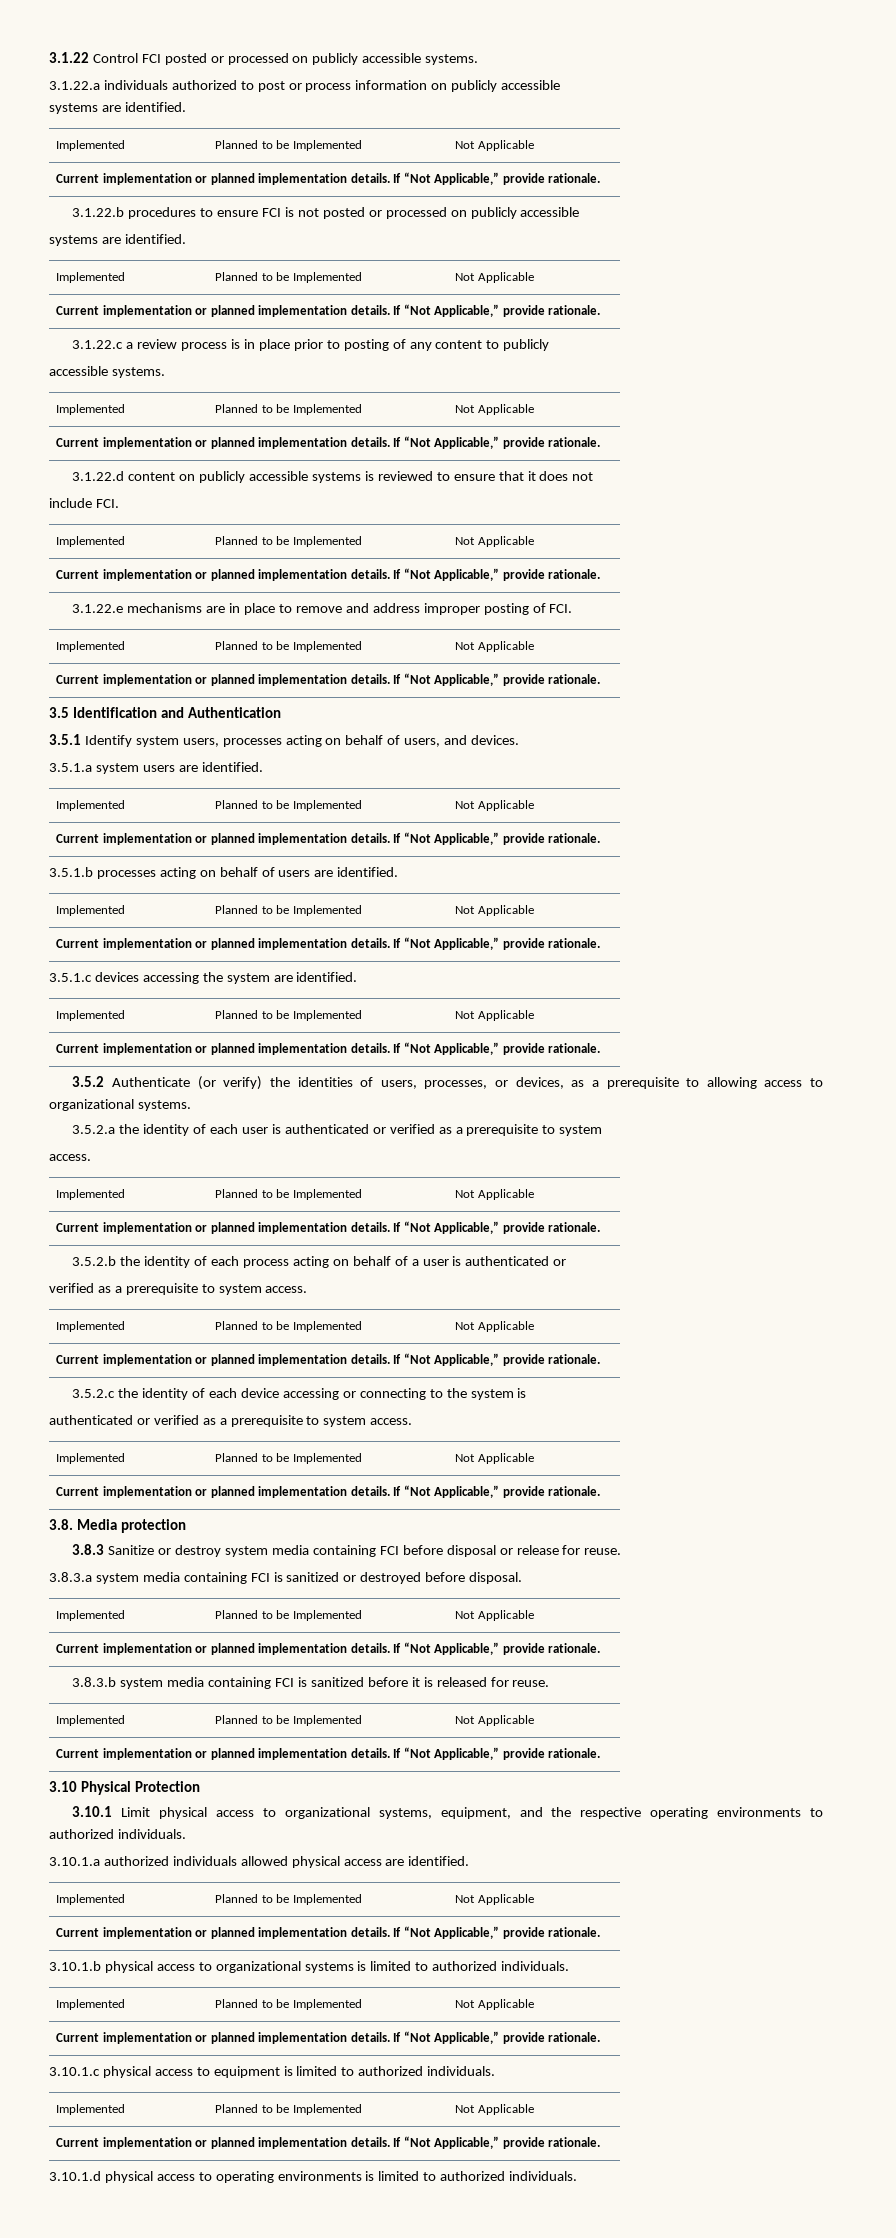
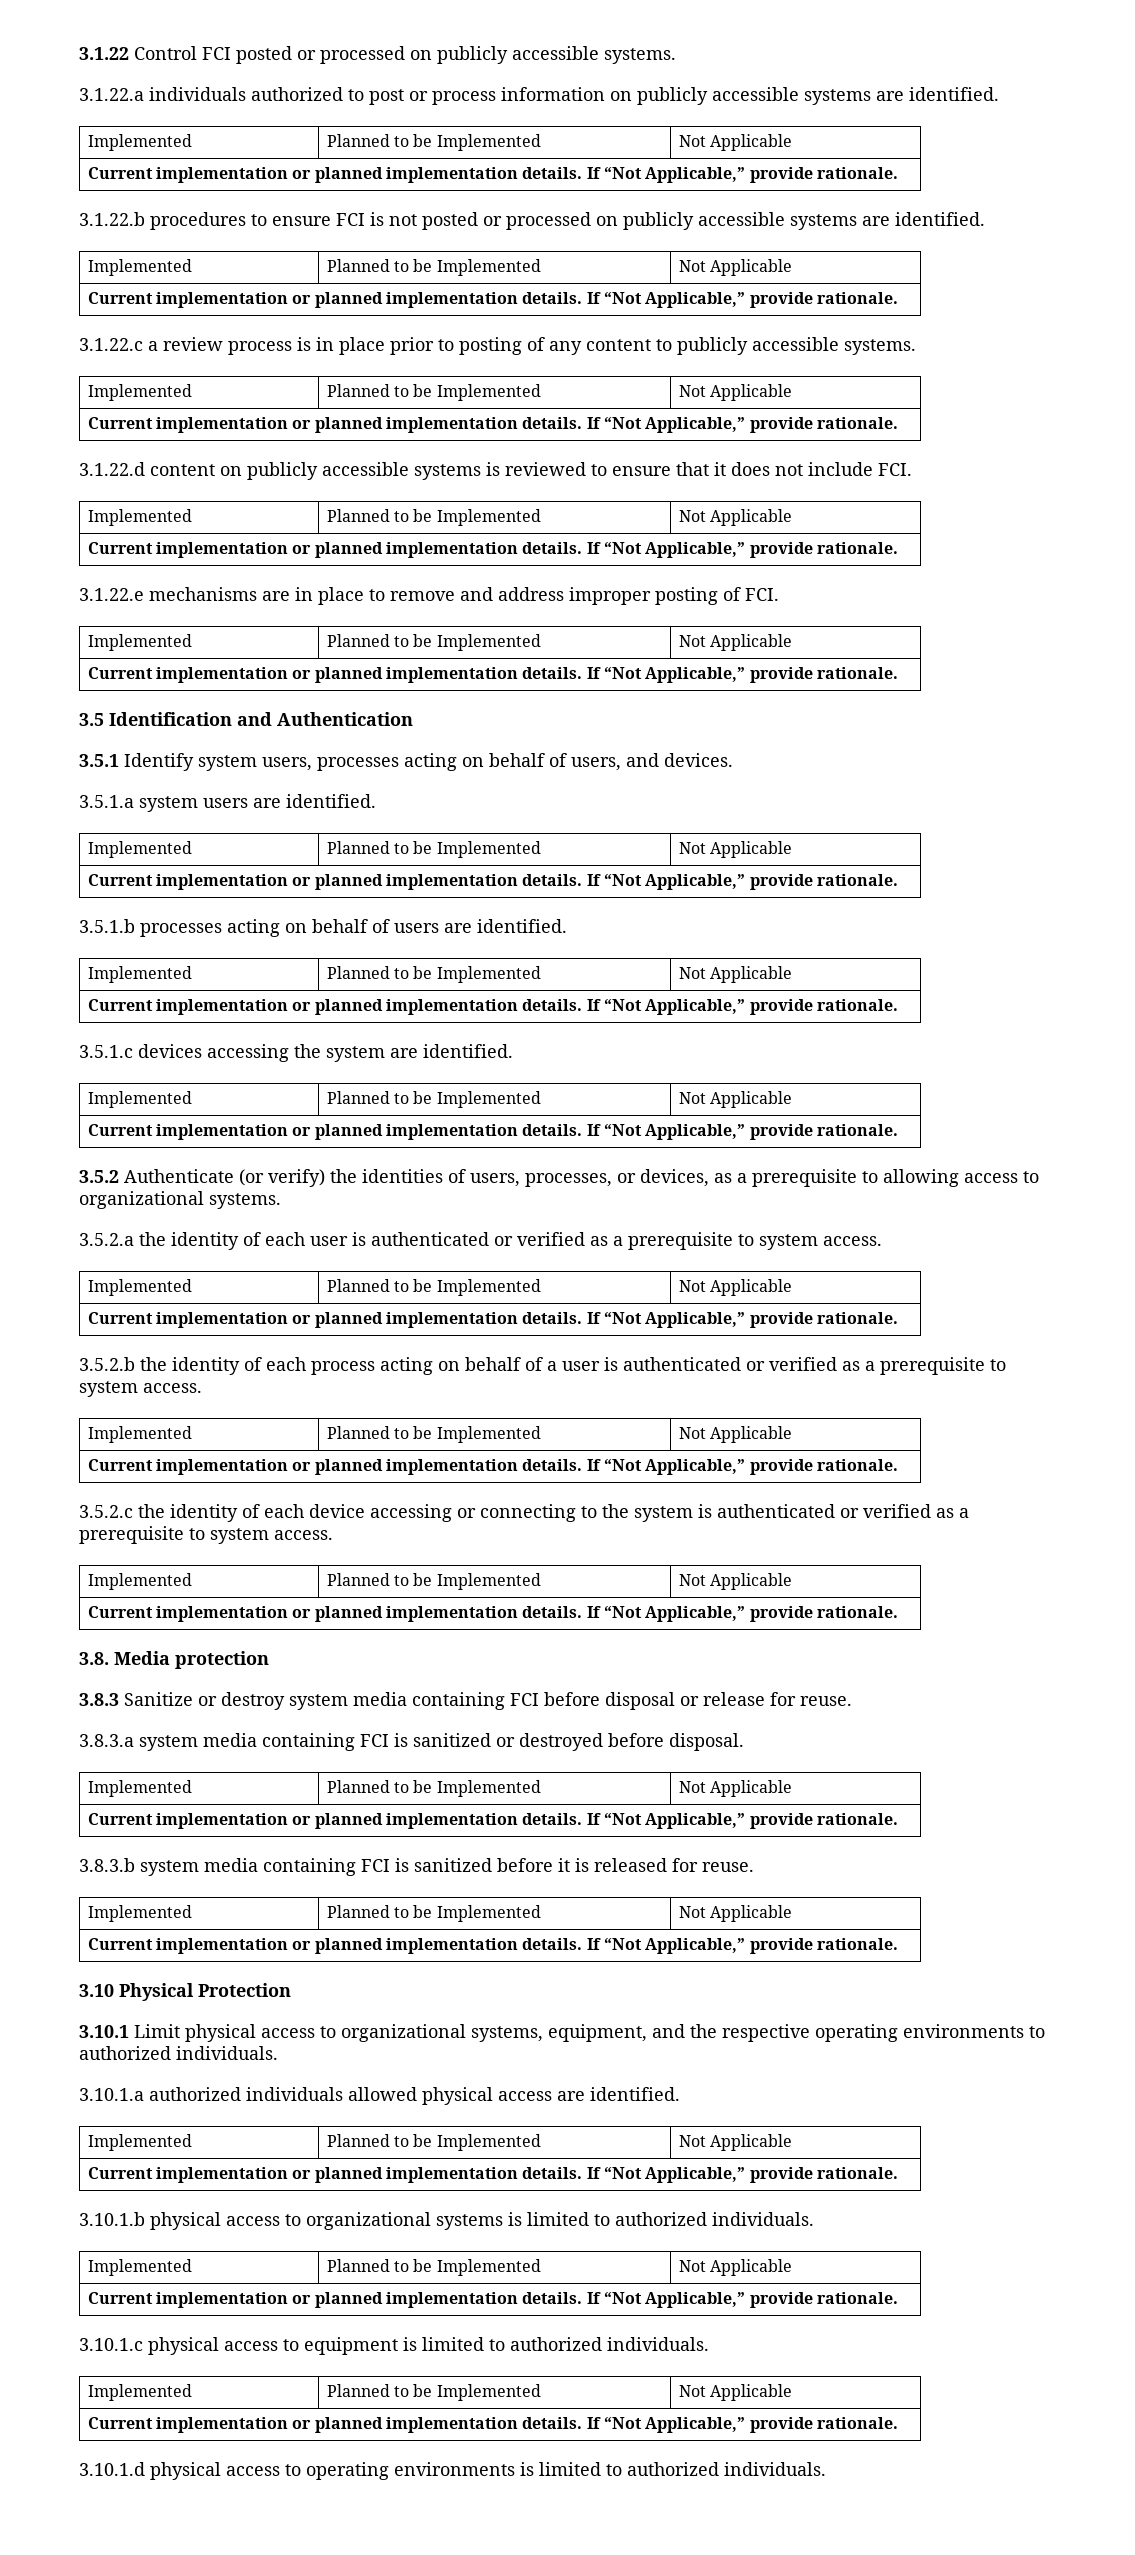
- 3.1.22.a individuals authorized to post or process information on publicly accessible
- systems are identified.
+ 3.1.22.a individuals authorized to post or process information on publicly accessible systems are identified.
- 3.1.22.b procedures to ensure FCI is not posted or processed on publicly accessible
- systems are identified.
+ 3.1.22.b procedures to ensure FCI is not posted or processed on publicly accessible systems are identified.
- 3.1.22.c a review process is in place prior to posting of any content to publicly
- accessible systems.
+ 3.1.22.c a review process is in place prior to posting of any content to publicly accessible systems.
- 3.1.22.d content on publicly accessible systems is reviewed to ensure that it does not
- include FCI.
+ 3.1.22.d content on publicly accessible systems is reviewed to ensure that it does not include FCI.
- 3.5.2.a the identity of each user is authenticated or verified as a prerequisite to system
- access.
+ 3.5.2.a the identity of each user is authenticated or verified as a prerequisite to system access.
- 3.5.2.b the identity of each process acting on behalf of a user is authenticated or
- verified as a prerequisite to system access.
+ 3.5.2.b the identity of each process acting on behalf of a user is authenticated or verified as a prerequisite to system access.
- 3.5.2.c the identity of each device accessing or connecting to the system is
- authenticated or verified as a prerequisite to system access.
+ 3.5.2.c the identity of each device accessing or connecting to the system is authenticated or verified as a prerequisite to system access.

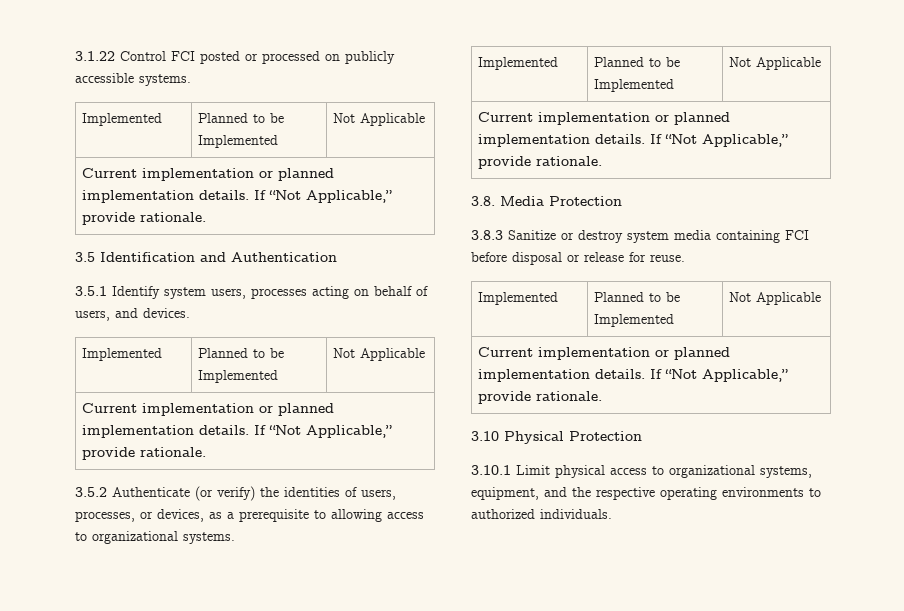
- 3.1.22.a individuals authorized to post or process information on publicly accessible systems are identified.
- Implemented | Planned to be Implemented | Not Applicable
- Current implementation or planned implementation details. If “Not Applicable,” provide rationale.
- 3.1.22.b procedures to ensure FCI is not posted or processed on publicly accessible systems are identified.
- Implemented | Planned to be Implemented | Not Applicable
- Current implementation or planned implementation details. If “Not Applicable,” provide rationale.
- 3.1.22.c a review process is in place prior to posting of any content to publicly accessible systems.
- Implemented | Planned to be Implemented | Not Applicable
- Current implementation or planned implementation details. If “Not Applicable,” provide rationale.
- 3.1.22.d content on publicly accessible systems is reviewed to ensure that it does not include FCI.
- Implemented | Planned to be Implemented | Not Applicable
- Current implementation or planned implementation details. If “Not Applicable,” provide rationale.
- 3.1.22.e mechanisms are in place to remove and address improper posting of FCI.
- 3.5.1.a system users are identified.
- Implemented | Planned to be Implemented | Not Applicable
- Current implementation or planned implementation details. If “Not Applicable,” provide rationale.
- 3.5.1.b processes acting on behalf of users are identified.
- Implemented | Planned to be Implemented | Not Applicable
- Current implementation or planned implementation details. If “Not Applicable,” provide rationale.
- 3.5.1.c devices accessing the system are identified.
- 3.5.2.a the identity of each user is authenticated or verified as a prerequisite to system access.
- Implemented | Planned to be Implemented | Not Applicable
- Current implementation or planned implementation details. If “Not Applicable,” provide rationale.
- 3.5.2.b the identity of each process acting on behalf of a user is authenticated or verified as a prerequisite to system access.
- Implemented | Planned to be Implemented | Not Applicable
- Current implementation or planned implementation details. If “Not Applicable,” provide rationale.
- 3.5.2.c the identity of each device accessing or connecting to the system is authenticated or verified as a prerequisite to system access.
- 3.8. Media protection
+ 3.8. Media Protection
- 3.8.3.a system media containing FCI is sanitized or destroyed before disposal.
- Implemented | Planned to be Implemented | Not Applicable
- Current implementation or planned implementation details. If “Not Applicable,” provide rationale.
- 3.8.3.b system media containing FCI is sanitized before it is released for reuse.
- 3.10.1.a authorized individuals allowed physical access are identified.
- Implemented | Planned to be Implemented | Not Applicable
- Current implementation or planned implementation details. If “Not Applicable,” provide rationale.
- 3.10.1.b physical access to organizational systems is limited to authorized individuals.
- Implemented | Planned to be Implemented | Not Applicable
- Current implementation or planned implementation details. If “Not Applicable,” provide rationale.
- 3.10.1.c physical access to equipment is limited to authorized individuals.
- Implemented | Planned to be Implemented | Not Applicable
- Current implementation or planned implementation details. If “Not Applicable,” provide rationale.
- 3.10.1.d physical access to operating environments is limited to authorized individuals.

